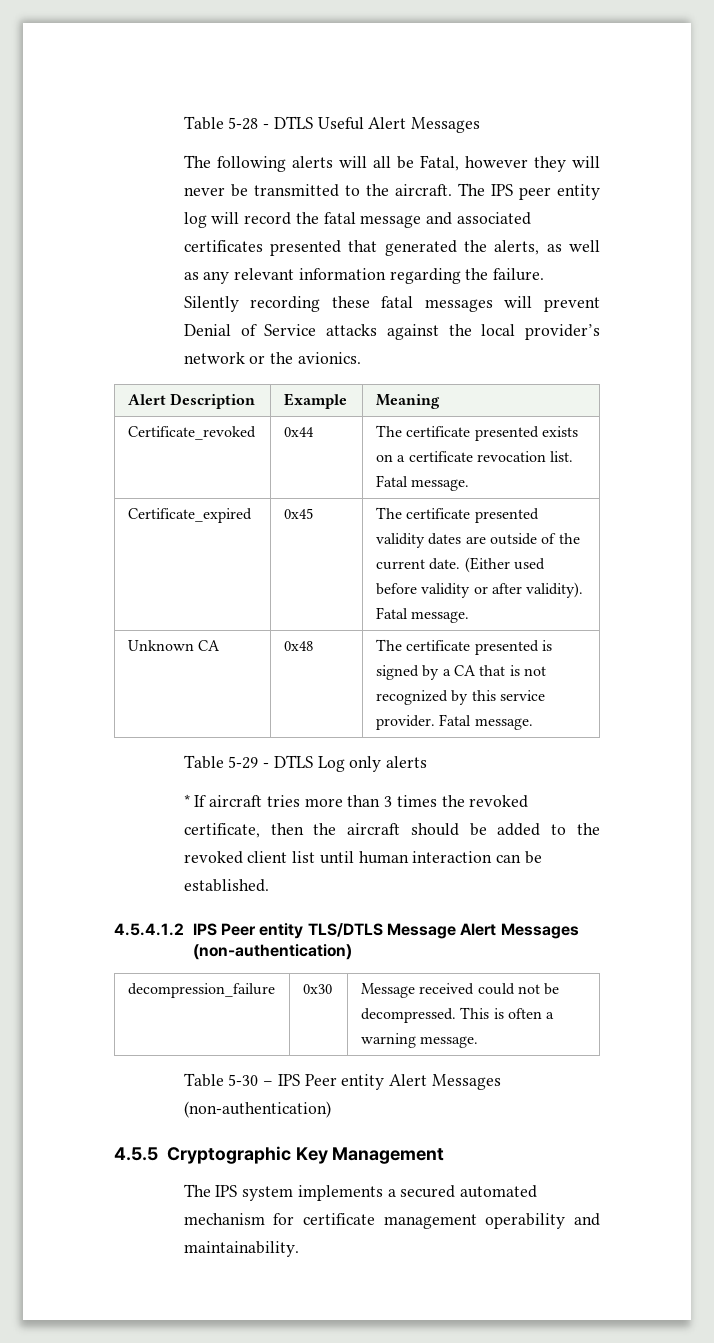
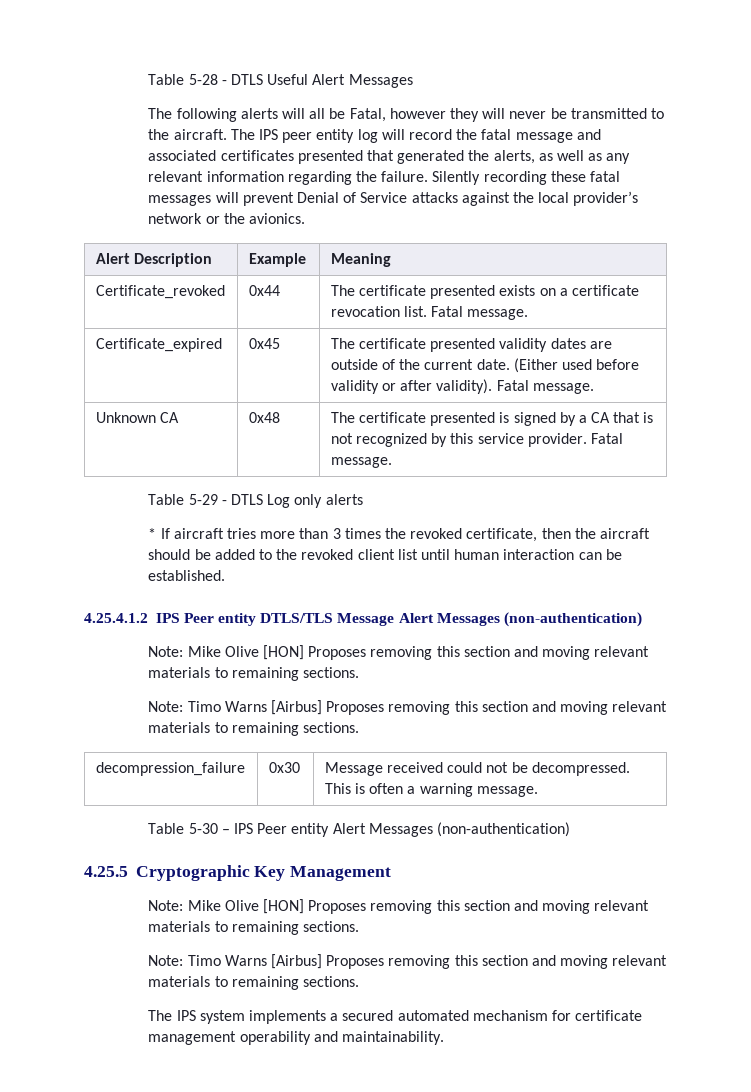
- 4.5.4.1.2 IPS Peer entity TLS/DTLS Message Alert Messages (non-authentication)
+ 4.25.4.1.2 IPS Peer entity DTLS/TLS Message Alert Messages (non-authentication)
+ Note: Mike Olive [HON] Proposes removing this section and moving relevant materials to remaining sections.
+ Note: Timo Warns [Airbus] Proposes removing this section and moving relevant materials to remaining sections.
- 4.5.5 Cryptographic Key Management
+ 4.25.5 Cryptographic Key Management
+ Note: Mike Olive [HON] Proposes removing this section and moving relevant materials to remaining sections.
+ Note: Timo Warns [Airbus] Proposes removing this section and moving relevant materials to remaining sections.

